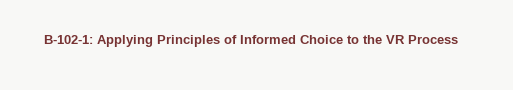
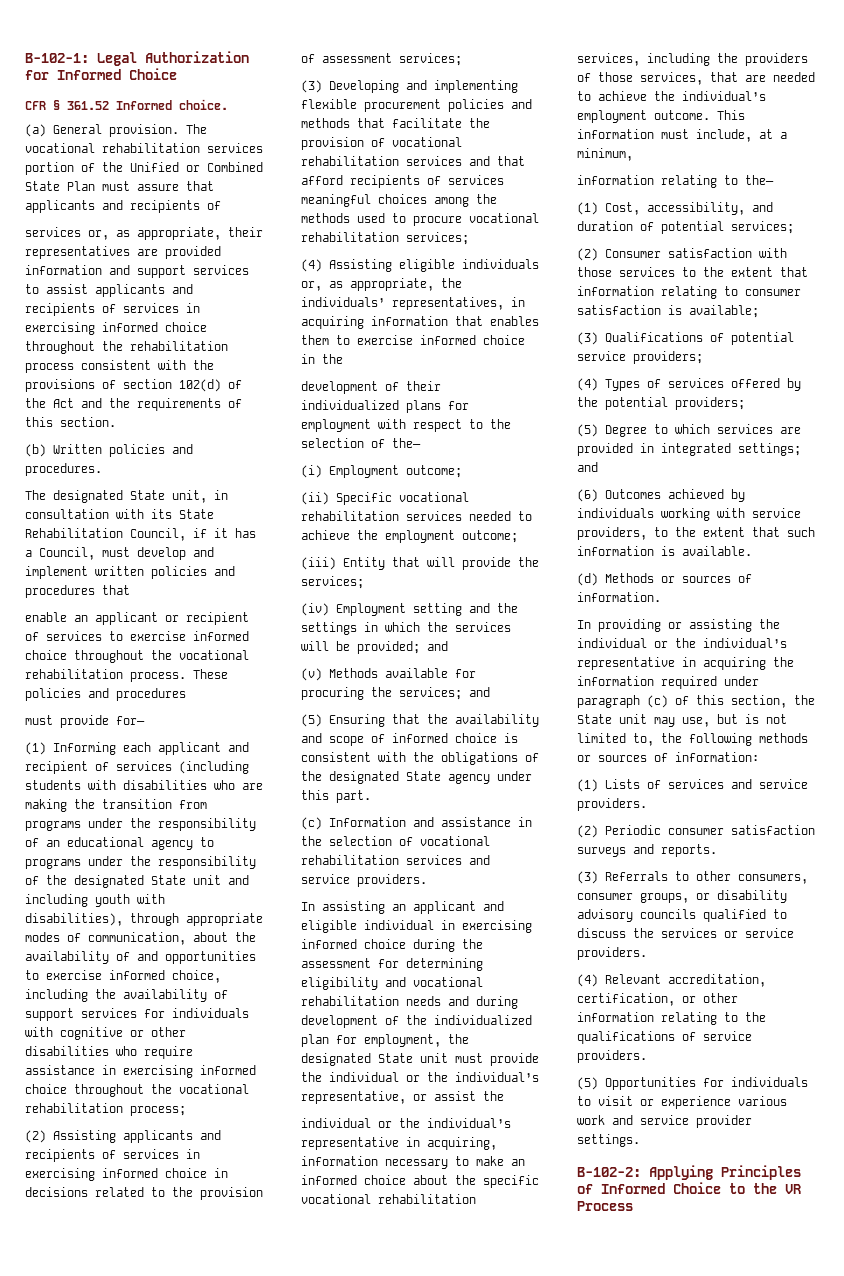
- B-102-1: Applying Principles of Informed Choice to the VR Process
+ B-102-1: Legal Authorization for Informed Choice
+ CFR § 361.52 Informed choice.
+ (a) General provision. The vocational rehabilitation services portion of the Unified or Combined State Plan must assure that applicants and recipients of
+ services or, as appropriate, their representatives are provided information and support services to assist applicants and recipients of services in exercising informed choice throughout the rehabilitation process consistent with the provisions of section 102(d) of the Act and the requirements of this section.
+ (b) Written policies and procedures.
+ The designated State unit, in consultation with its State Rehabilitation Council, if it has a Council, must develop and implement written policies and procedures that
+ enable an applicant or recipient of services to exercise informed choice throughout the vocational rehabilitation process. These policies and procedures
+ must provide for—
+ (1) Informing each applicant and recipient of services (including students with disabilities who are making the transition from programs under the responsibility of an educational agency to programs under the responsibility of the designated State unit and including youth with disabilities), through appropriate modes of communication, about the availability of and opportunities to exercise informed choice, including the availability of support services for individuals with cognitive or other disabilities who require assistance in exercising informed choice throughout the vocational rehabilitation process;
+ (2) Assisting applicants and recipients of services in exercising informed choice in decisions related to the provision of assessment services;
+ (3) Developing and implementing flexible procurement policies and methods that facilitate the provision of vocational rehabilitation services and that afford recipients of services meaningful choices among the methods used to procure vocational rehabilitation services;
+ (4) Assisting eligible individuals or, as appropriate, the individuals’ representatives, in acquiring information that enables them to exercise informed choice in the
+ development of their individualized plans for employment with respect to the selection of the—
+ (i) Employment outcome;
+ (ii) Specific vocational rehabilitation services needed to achieve the employment outcome;
+ (iii) Entity that will provide the services;
+ (iv) Employment setting and the settings in which the services will be provided; and
+ (v) Methods available for procuring the services; and
+ (5) Ensuring that the availability and scope of informed choice is consistent with the obligations of the designated State agency under this part.
+ (c) Information and assistance in the selection of vocational rehabilitation services and service providers.
+ In assisting an applicant and eligible individual in exercising informed choice during the assessment for determining eligibility and vocational rehabilitation needs and during development of the individualized plan for employment, the designated State unit must provide the individual or the individual’s representative, or assist the
+ individual or the individual’s representative in acquiring, information necessary to make an informed choice about the specific vocational rehabilitation services, including the providers of those services, that are needed to achieve the individual’s employment outcome. This information must include, at a minimum,
+ information relating to the—
+ (1) Cost, accessibility, and duration of potential services;
+ (2) Consumer satisfaction with those services to the extent that information relating to consumer satisfaction is available;
+ (3) Qualifications of potential service providers;
+ (4) Types of services offered by the potential providers;
+ (5) Degree to which services are provided in integrated settings; and
+ (6) Outcomes achieved by individuals working with service providers, to the extent that such information is available.
+ (d) Methods or sources of information.
+ In providing or assisting the individual or the individual’s representative in acquiring the information required under paragraph (c) of this section, the State unit may use, but is not limited to, the following methods or sources of information:
+ (1) Lists of services and service providers.
+ (2) Periodic consumer satisfaction surveys and reports.
+ (3) Referrals to other consumers, consumer groups, or disability advisory councils qualified to discuss the services or service providers.
+ (4) Relevant accreditation, certification, or other information relating to the qualifications of service providers.
+ (5) Opportunities for individuals to visit or experience various work and service provider settings.
+ B-102-2: Applying Principles of Informed Choice to the VR Process

